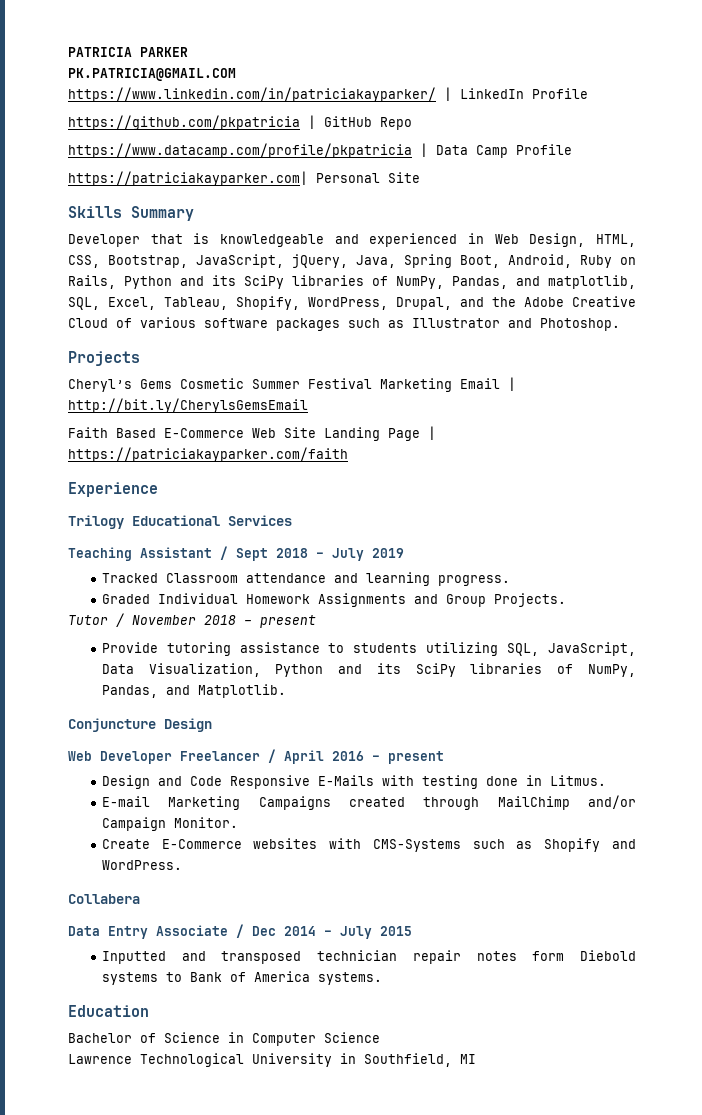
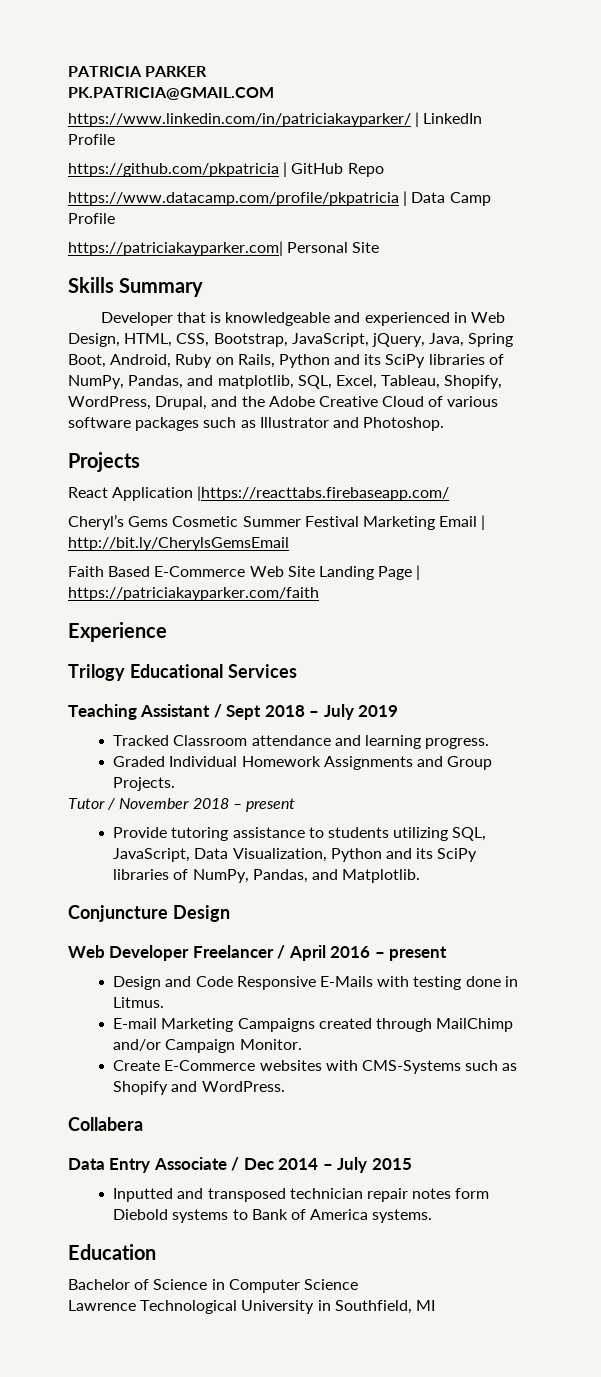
+ React Application |https://reacttabs.firebaseapp.com/

